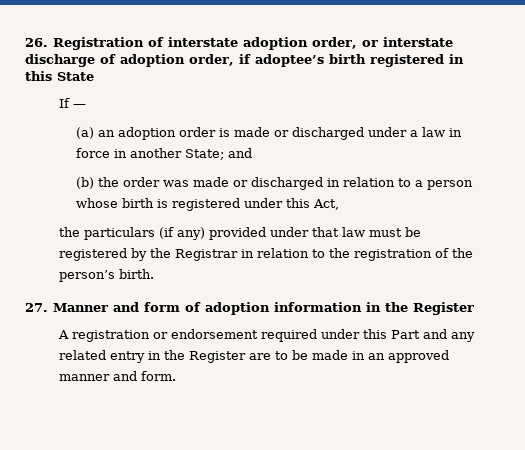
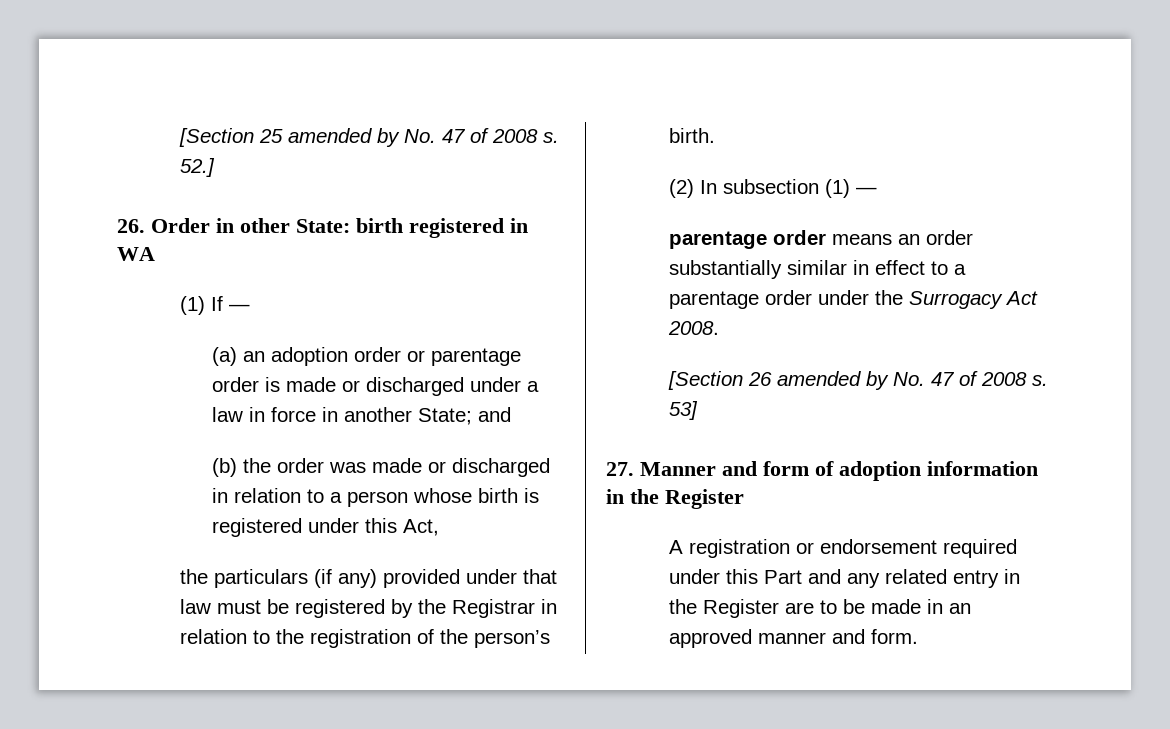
- 26. Registration of interstate adoption order, or interstate discharge of adoption order, if adoptee’s birth registered in this State
- If —
+ [Section 25 amended by No. 47 of 2008 s. 52.]
+ 26. Order in other State: birth registered in WA
+ (1) If —
- (a) an adoption order is made or discharged under a law in force in another State; and
+ (a) an adoption order or parentage order is made or discharged under a law in force in another State; and
+ (2) In subsection (1) —
+ parentage order means an order substantially similar in effect to a parentage order under the Surrogacy Act 2008.
+ [Section 26 amended by No. 47 of 2008 s. 53]

